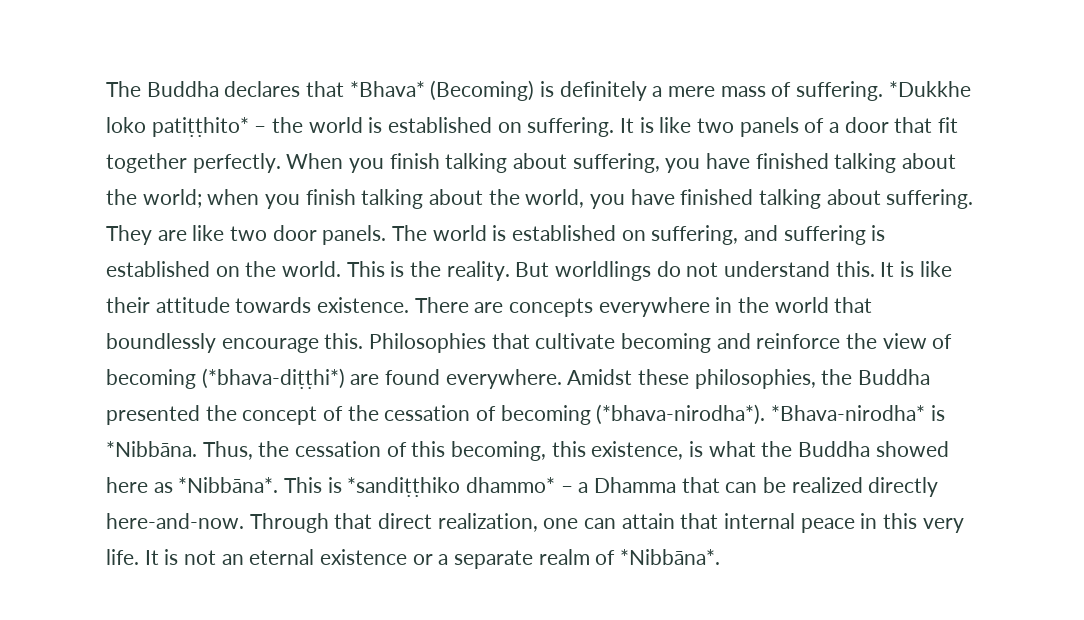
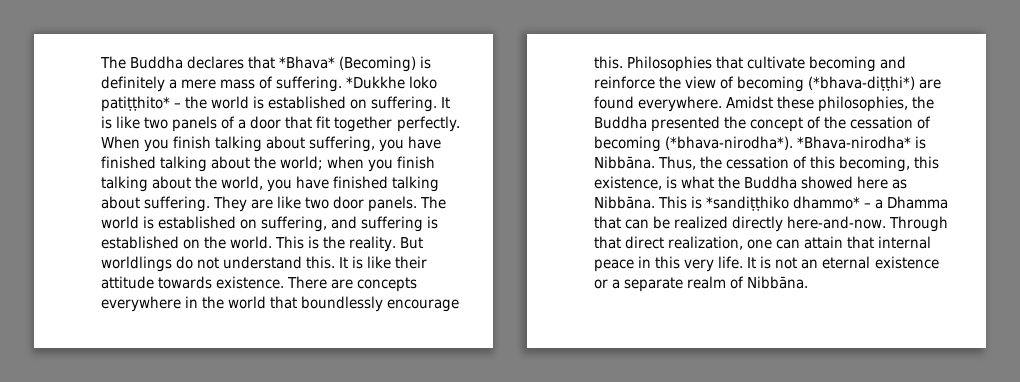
- *Bhava-nirodha* is *Nibbāna.
+ *Bhava-nirodha* is Nibbāna.
- Thus, the cessation of this becoming, this existence, is what the Buddha showed here as *Nibbāna*.
+ Thus, the cessation of this becoming, this existence, is what the Buddha showed here as Nibbāna.
- It is not an eternal existence or a separate realm of *Nibbāna*.
+ It is not an eternal existence or a separate realm of Nibbāna.

